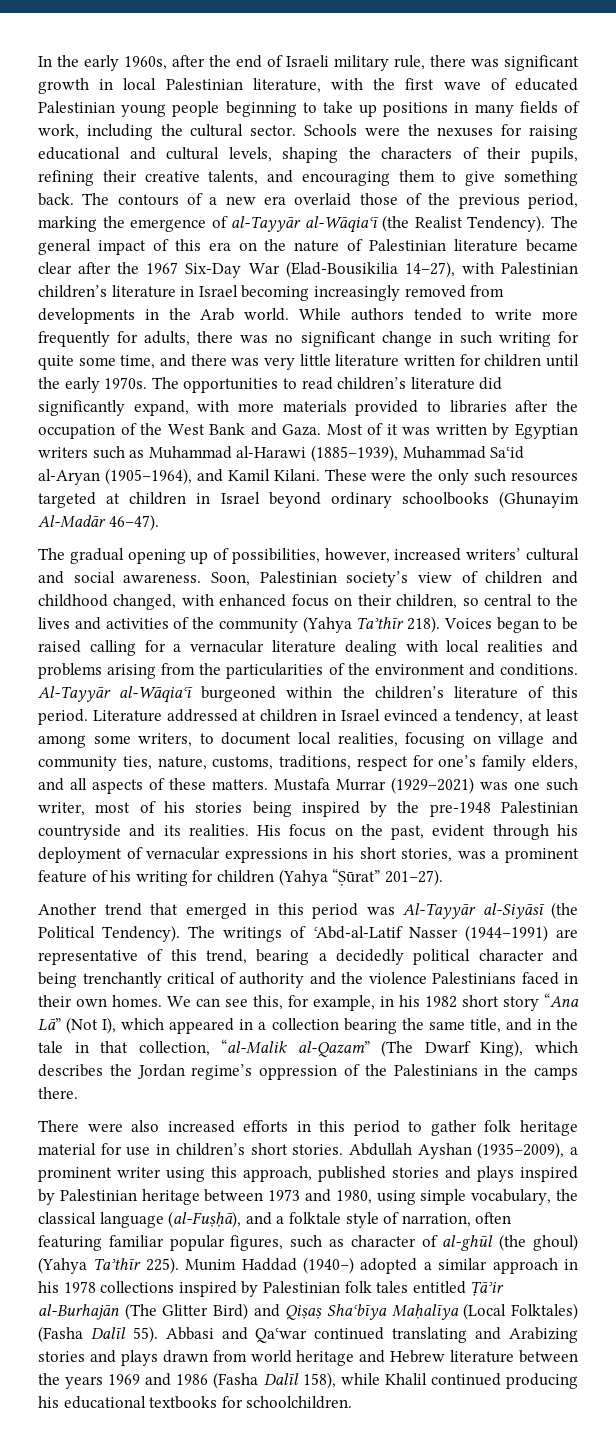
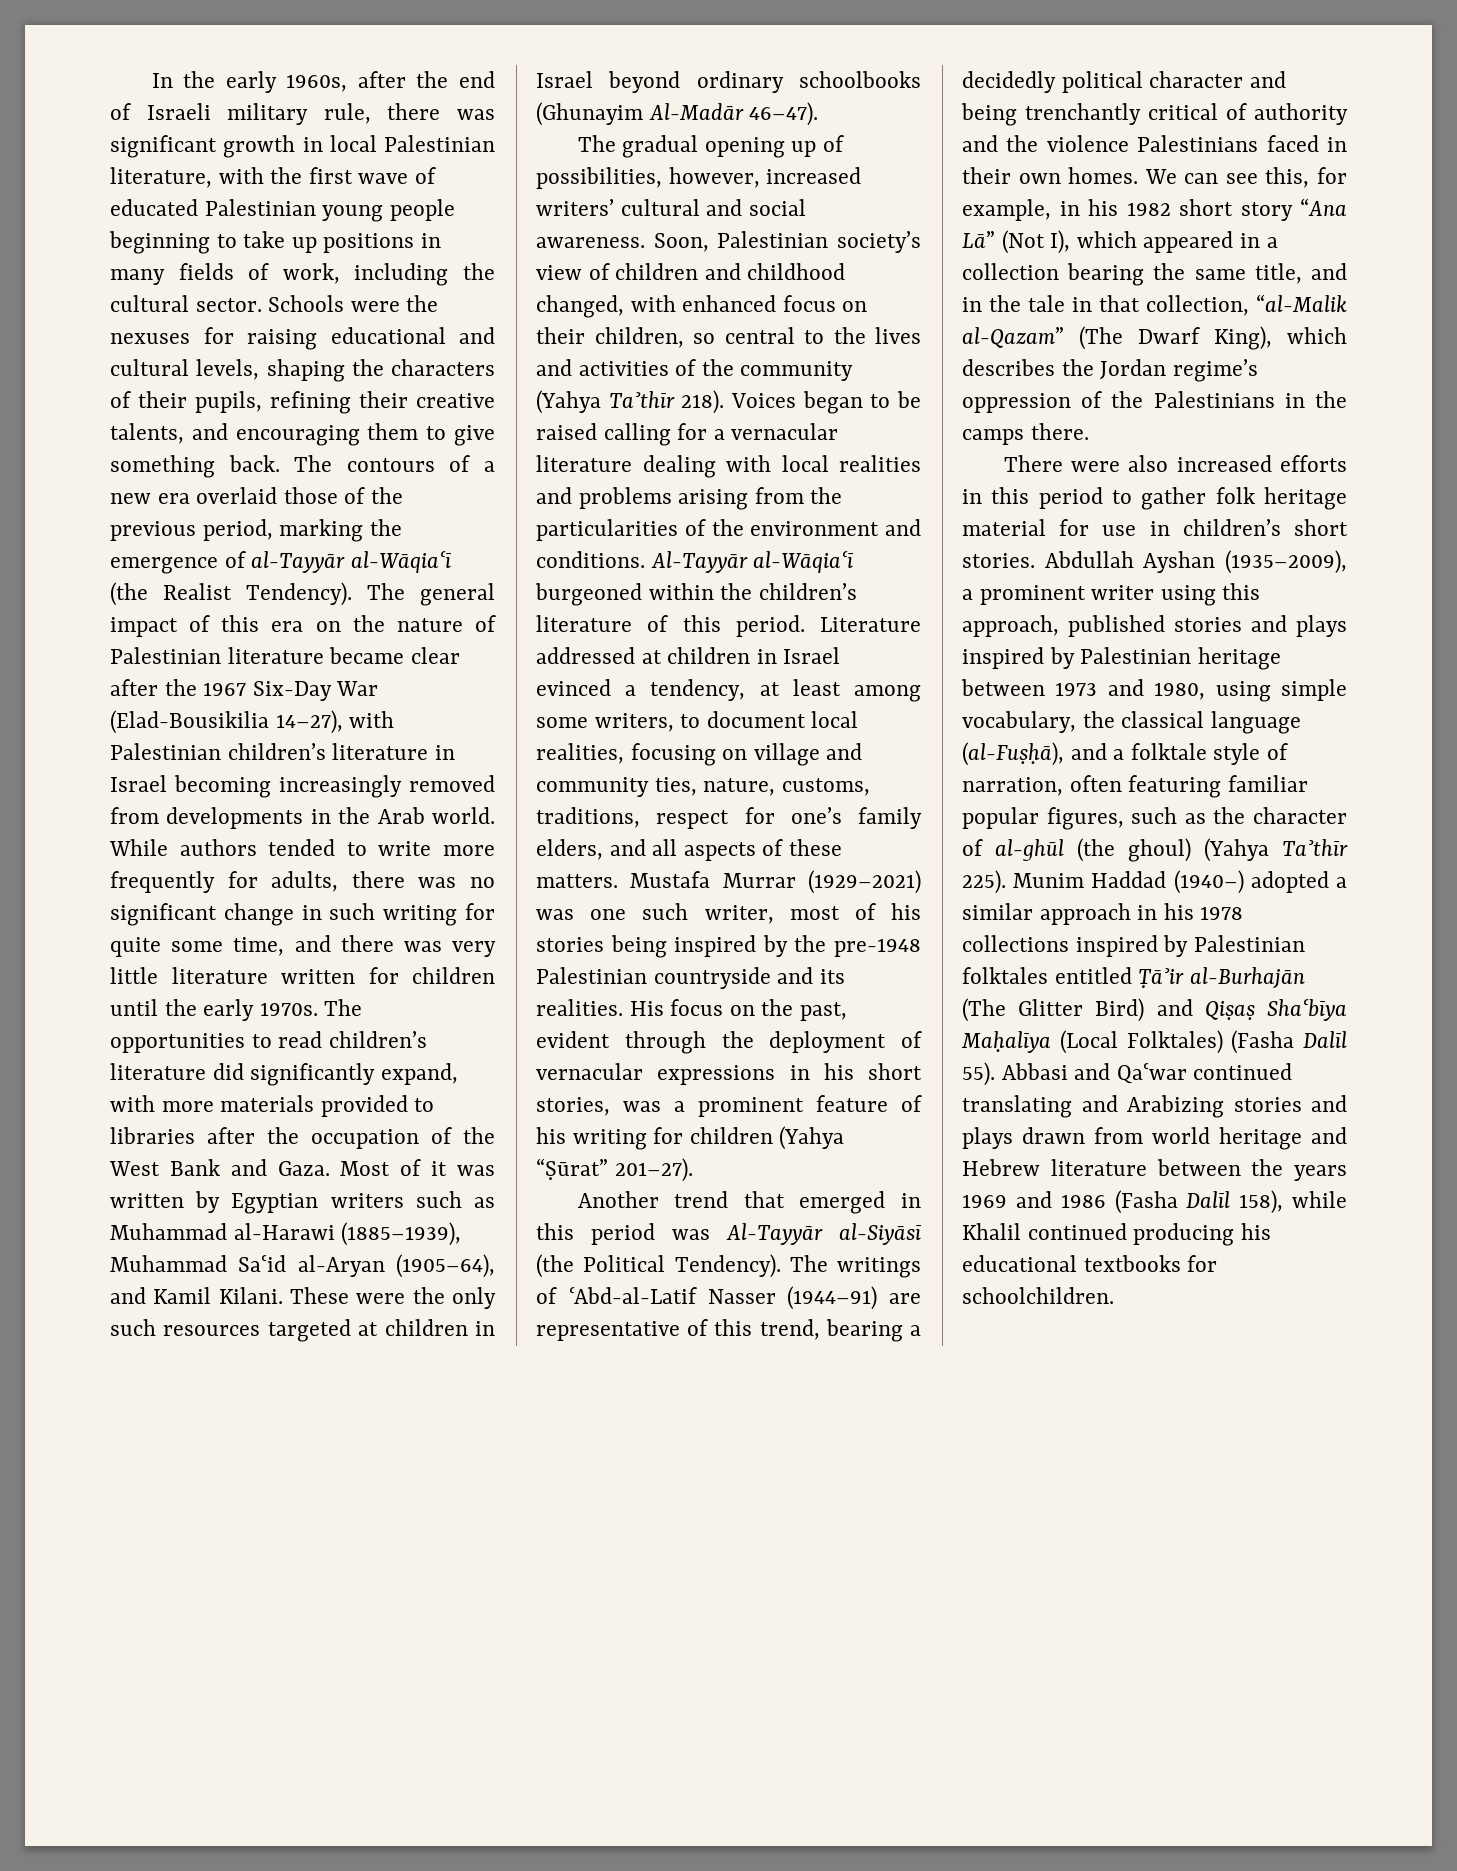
- Most of it was written by Egyptian writers such as Muhammad al-Harawi (1885–1939), Muhammad Saʿid al-Aryan (1905–1964), and Kamil Kilani.
+ Most of it was written by Egyptian writers such as Muhammad al-Harawi (1885–1939), Muhammad Saʿid al-Aryan (1905–64), and Kamil Kilani.
- His focus on the past, evident through his deployment of vernacular expressions in his short stories, was a prominent feature of his writing for children (Yahya “Ṣūrat” 201–27).
+ His focus on the past, evident through the deployment of vernacular expressions in his short stories, was a prominent feature of his writing for children (Yahya “Ṣūrat” 201–27).
- The writings of ʿAbd-al-Latif Nasser (1944–1991) are representative of this trend, bearing a decidedly political character and being trenchantly critical of authority and the violence Palestinians faced in their own homes.
+ The writings of ʿAbd-al-Latif Nasser (1944–91) are representative of this trend, bearing a decidedly political character and being trenchantly critical of authority and the violence Palestinians faced in their own homes.
- Abdullah Ayshan (1935–2009), a prominent writer using this approach, published stories and plays inspired by Palestinian heritage between 1973 and 1980, using simple vocabulary, the classical language (al-Fuṣḥā), and a folktale style of narration, often featuring familiar popular figures, such as character of al-ghūl (the ghoul) (Yahya Taʾthīr 225).
+ Abdullah Ayshan (1935–2009), a prominent writer using this approach, published stories and plays inspired by Palestinian heritage between 1973 and 1980, using simple vocabulary, the classical language (al-Fuṣḥā), and a folktale style of narration, often featuring familiar popular figures, such as the character of al-ghūl (the ghoul) (Yahya Taʾthīr 225).
- Munim Haddad (1940–) adopted a similar approach in his 1978 collections inspired by Palestinian folk tales entitled Ṭāʾir al-Burhajān (The Glitter Bird) and Qiṣaṣ Shaʿbīya Maḥalīya (Local Folktales) (Fasha Dalīl 55).
+ Munim Haddad (1940–) adopted a similar approach in his 1978 collections inspired by Palestinian folktales entitled Ṭāʾir al-Burhajān (The Glitter Bird) and Qiṣaṣ Shaʿbīya Maḥalīya (Local Folktales) (Fasha Dalīl 55).

